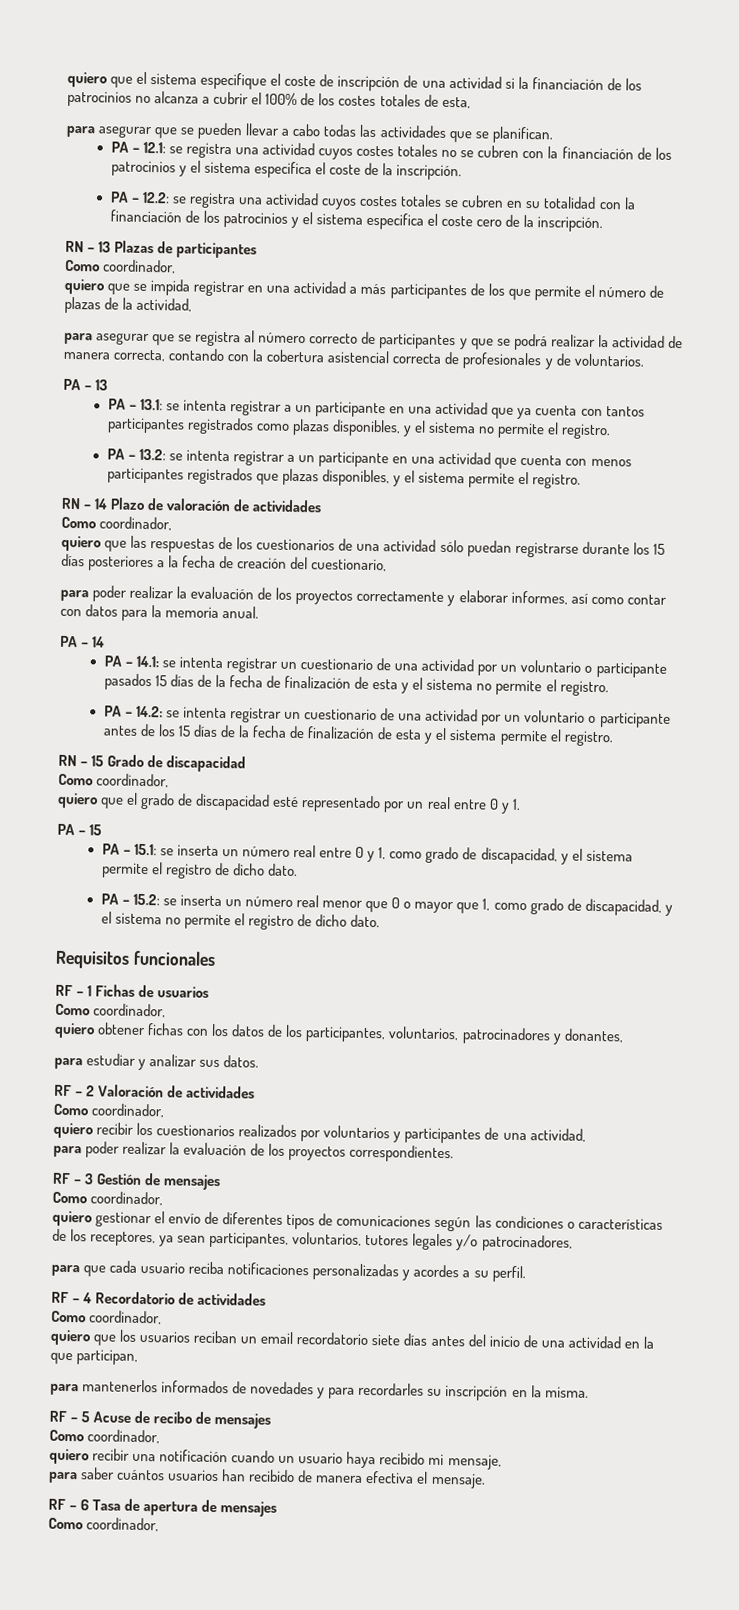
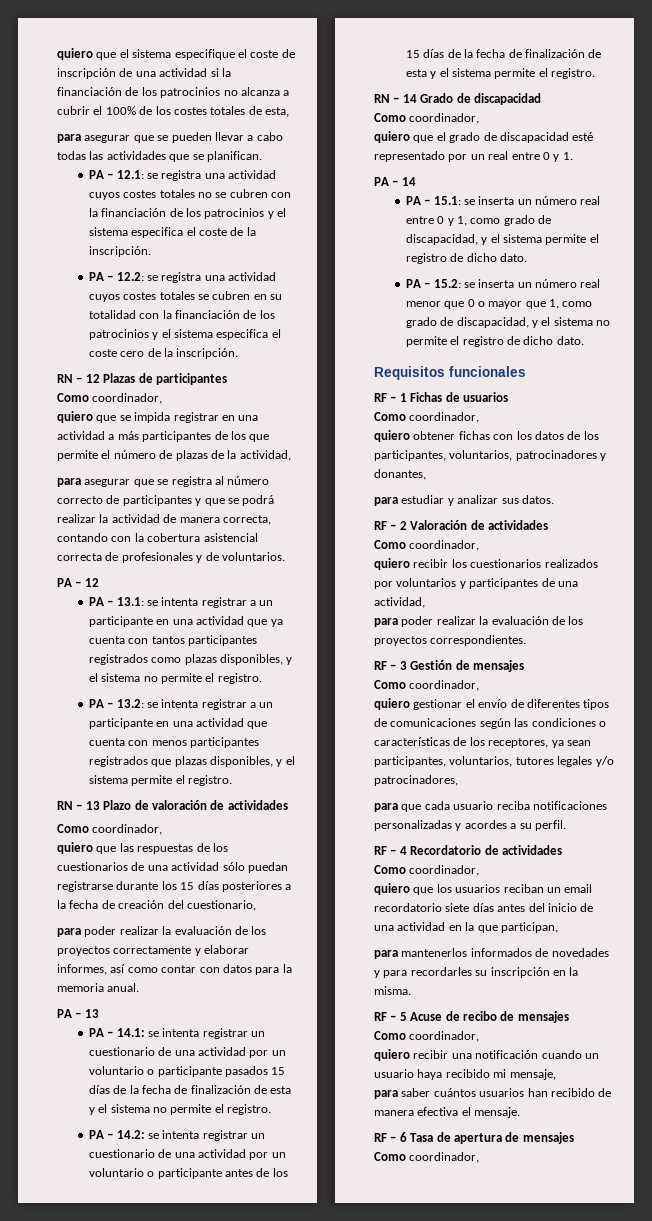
- RN – 13 Plazas de participantes
+ RN – 12 Plazas de participantes
- PA – 13
+ PA – 12
- RN – 14 Plazo de valoración de actividades
+ RN – 13 Plazo de valoración de actividades
- PA – 14
+ PA – 13
- RN – 15 Grado de discapacidad
+ RN – 14 Grado de discapacidad
- PA – 15
+ PA – 14

